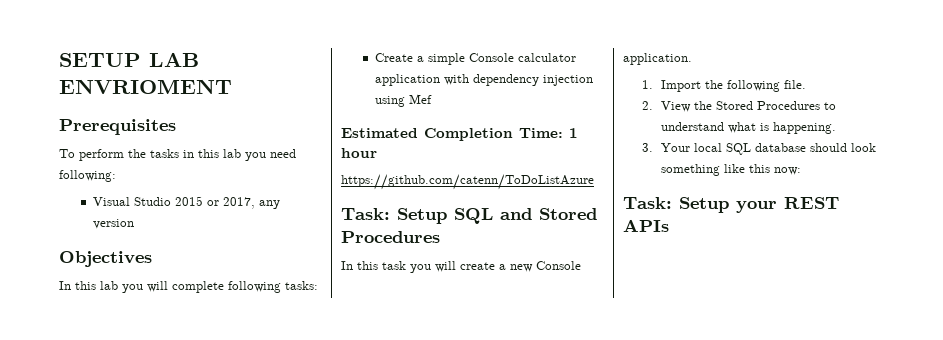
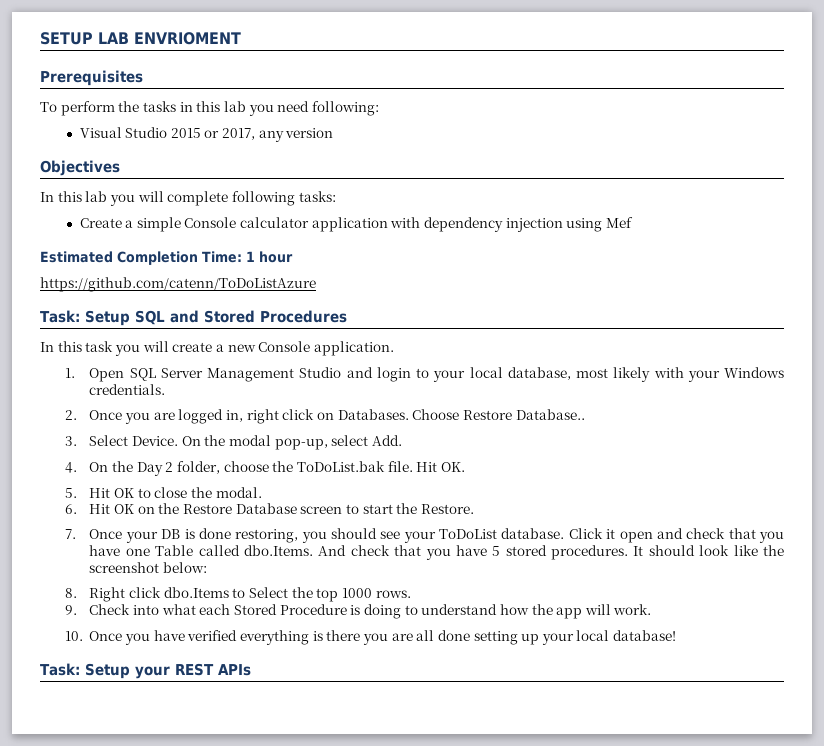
- 1. Import the following file.
- 2. View the Stored Procedures to understand what is happening.
- 3. Your local SQL database should look something like this now:
+ 1. Open SQL Server Management Studio and login to your local database, most likely with your Windows credentials.
+ 2. Once you are logged in, right click on Databases. Choose Restore Database..
+ 3. Select Device. On the modal pop-up, select Add.
+ 4. On the Day 2 folder, choose the ToDoList.bak file. Hit OK.
+ 5. Hit OK to close the modal.
+ 6. Hit OK on the Restore Database screen to start the Restore.
+ 7. Once your DB is done restoring, you should see your ToDoList database. Click it open and check that you have one Table called dbo.Items. And check that you have 5 stored procedures. It should look like the screenshot below:
+ 8. Right click dbo.Items to Select the top 1000 rows.
+ 9. Check into what each Stored Procedure is doing to understand how the app will work.
+ 10. Once you have verified everything is there you are all done setting up your local database!

